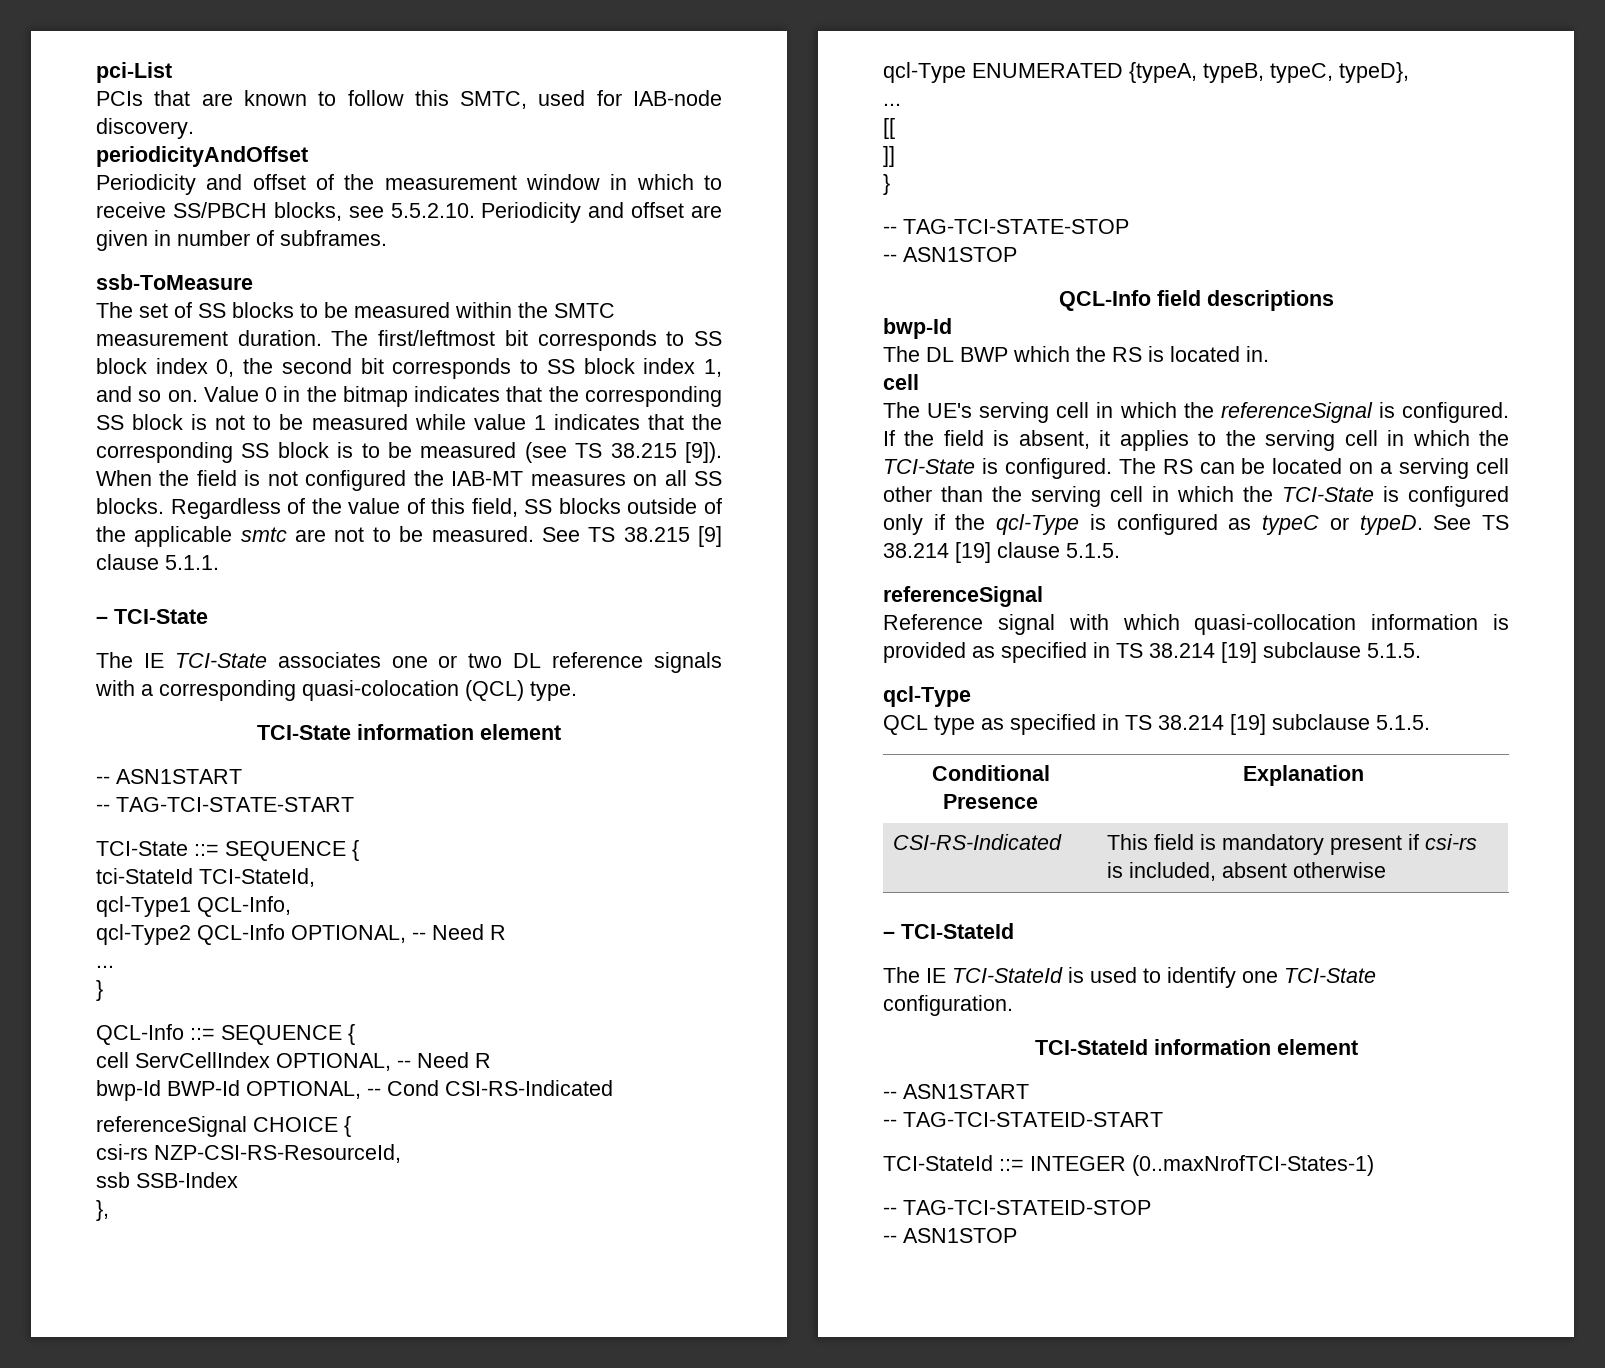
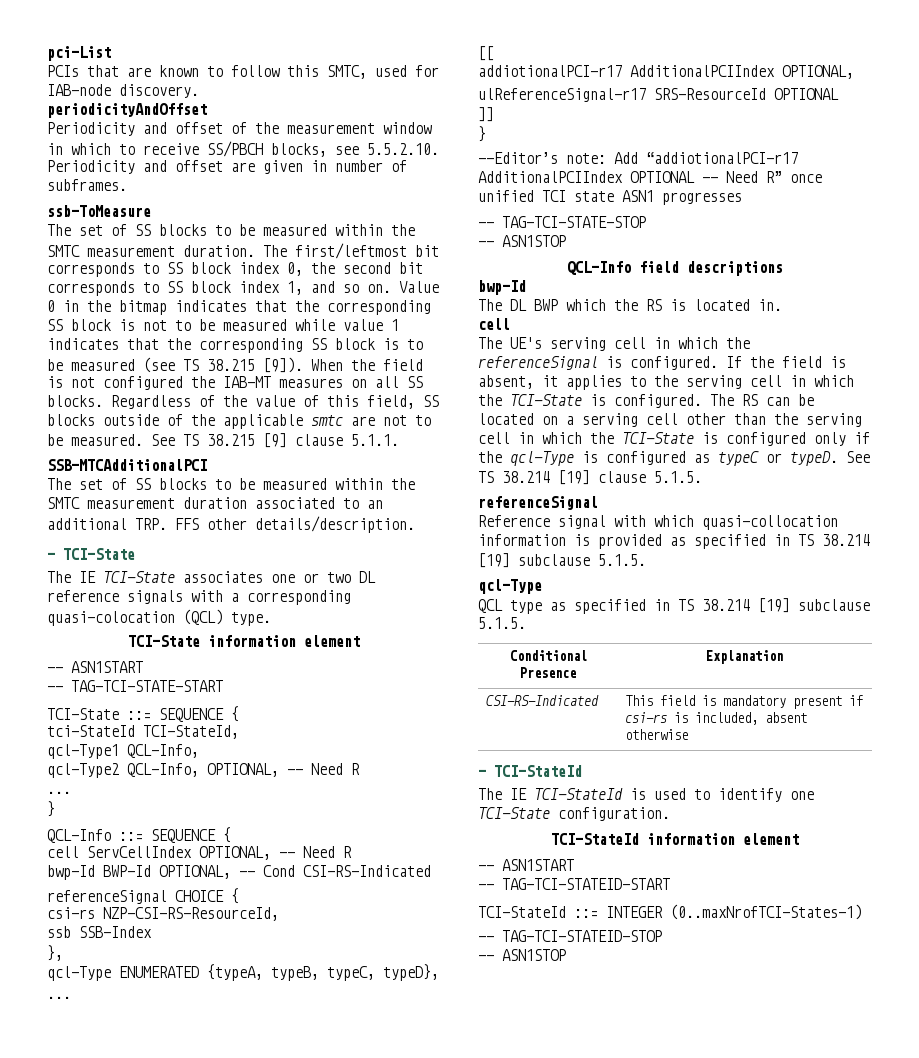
+ SSB-MTCAdditionalPCI
+ The set of SS blocks to be measured within the SMTC measurement duration associated to an additional TRP. FFS other details/description.
- qcl-Type2 QCL-Info OPTIONAL, -- Need R
+ qcl-Type2 QCL-Info, OPTIONAL, -- Need R
+ addiotionalPCI-r17 AdditionalPCIIndex OPTIONAL,
+ ulReferenceSignal-r17 SRS-ResourceId OPTIONAL
  ]]
  }
+ --Editor’s note: Add “addiotionalPCI-r17 AdditionalPCIIndex OPTIONAL -- Need R” once unified TCI state ASN1 progresses

